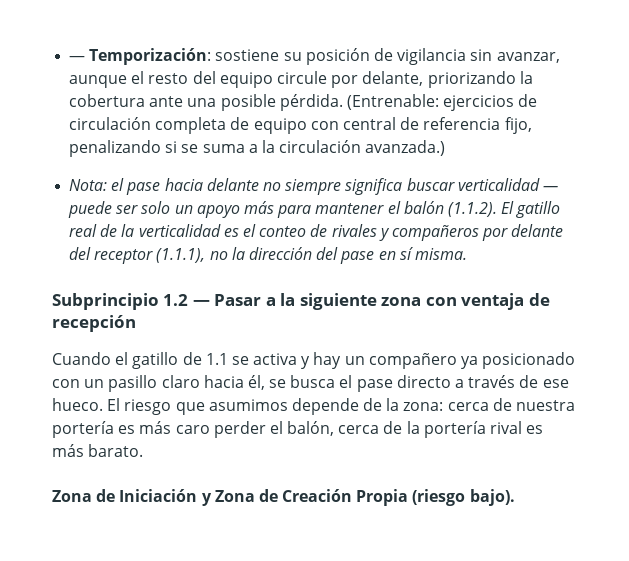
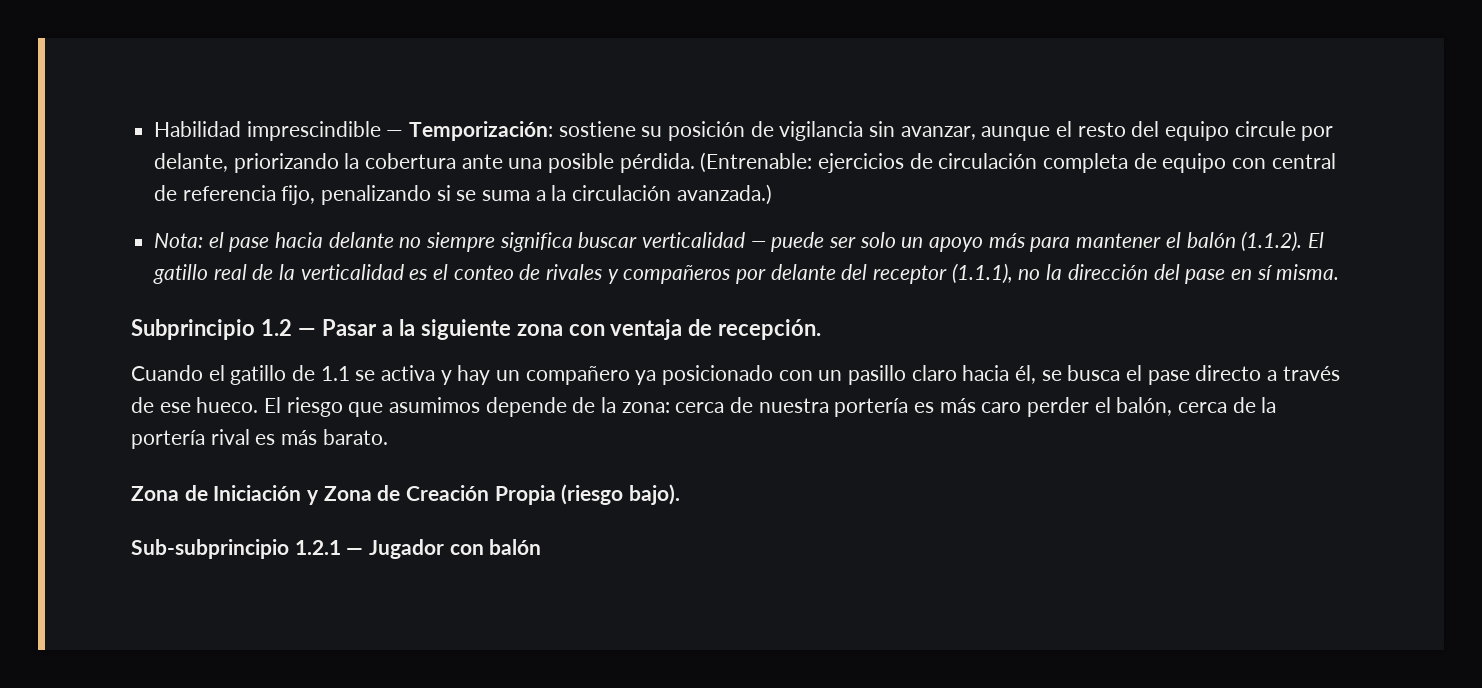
- — Temporización: sostiene su posición de vigilancia sin avanzar, aunque el resto del equipo circule por delante, priorizando la cobertura ante una posible pérdida.
+ Habilidad imprescindible — Temporización: sostiene su posición de vigilancia sin avanzar, aunque el resto del equipo circule por delante, priorizando la cobertura ante una posible pérdida.
- Subprincipio 1.2 — Pasar a la siguiente zona con ventaja de recepción
+ Subprincipio 1.2 — Pasar a la siguiente zona con ventaja de recepción.
+ Sub-subprincipio 1.2.1 — Jugador con balón

